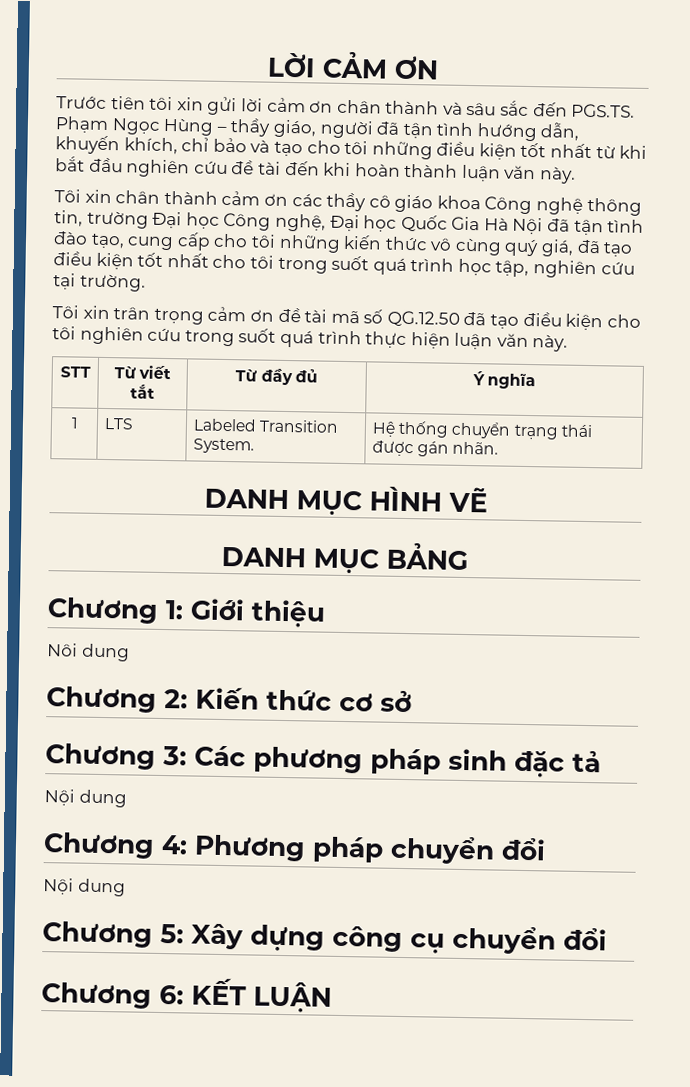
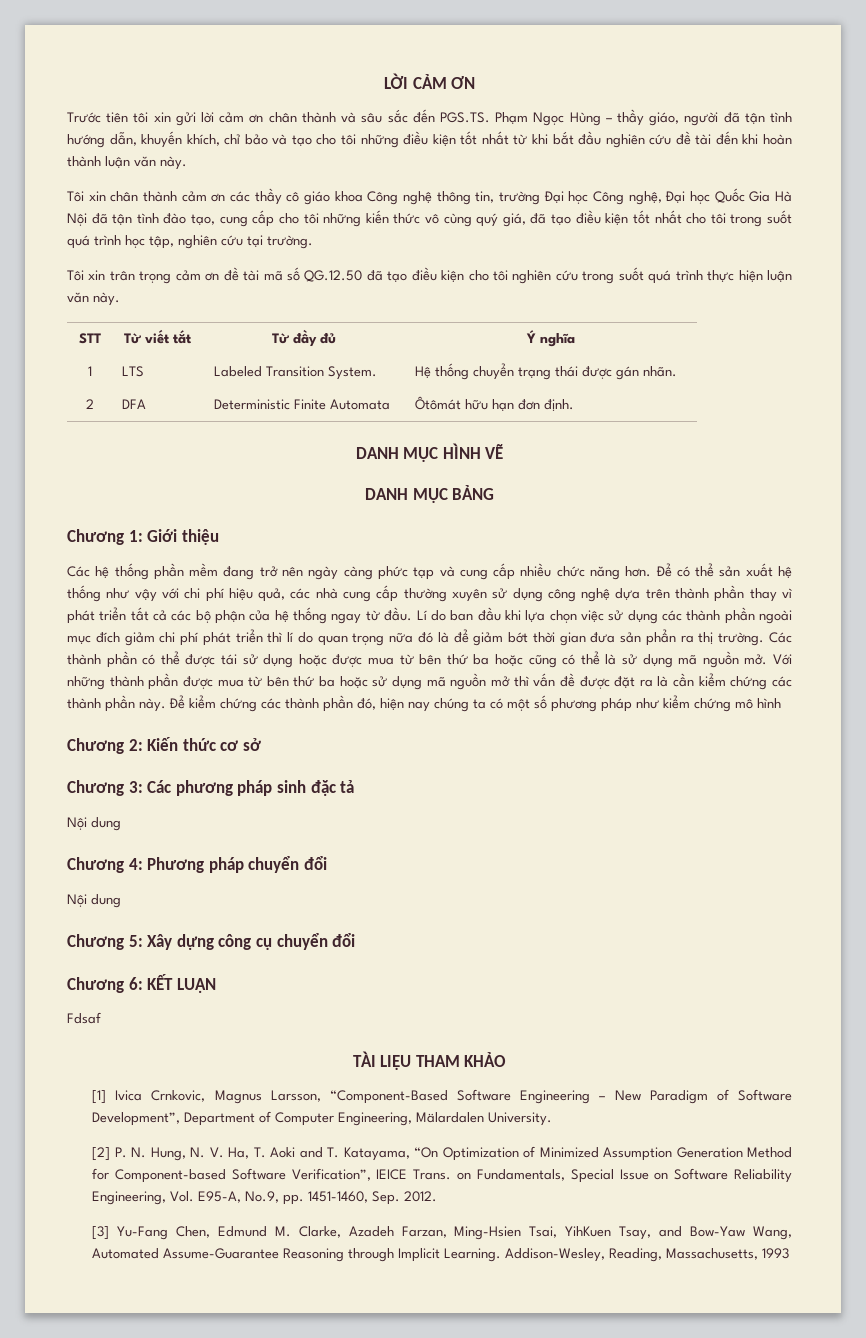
+ 2 | DFA | Deterministic Finite Automata | Ôtômát hữu hạn đơn định.
- Nôi dung
+ Các hệ thống phần mềm đang trở nên ngày càng phức tạp và cung cấp nhiều chức năng hơn. Để có thể sản xuất hệ thống như vậy với chi phí hiệu quả, các nhà cung cấp thường xuyên sử dụng công nghệ dựa trên thành phần thay vì phát triển tất cả các bộ phận của hệ thống ngay từ đầu. Lí do ban đầu khi lựa chọn việc sử dụng các thành phần ngoài mục đích giảm chi phí phát triển thì lí do quan trọng nữa đó là để giảm bớt thời gian đưa sản phẩn ra thị trường. Các thành phần có thể được tái sử dụng hoặc được mua từ bên thứ ba hoặc cũng có thể là sử dụng mã nguồn mở. Với những thành phần được mua từ bên thứ ba hoặc sử dụng mã nguồn mở thì vấn đề được đặt ra là cần kiểm chứng các thành phần này. Để kiểm chứng các thành phần đó, hiện nay chúng ta có một số phương pháp như kiểm chứng mô hình
+ Fdsaf
+ TÀI LIỆU THAM KHẢO
+ [1] Ivica Crnkovic, Magnus Larsson, “Component-Based Software Engineering – New Paradigm of Software Development”, Department of Computer Engineering, Mälardalen University.
+ [2] P. N. Hung, N. V. Ha, T. Aoki and T. Katayama, “On Optimization of Minimized Assumption Generation Method for Component-based Software Verification”, IEICE Trans. on Fundamentals, Special Issue on Software Reliability Engineering, Vol. E95-A, No.9, pp. 1451-1460, Sep. 2012.
+ [3] Yu-Fang Chen, Edmund M. Clarke, Azadeh Farzan, Ming-Hsien Tsai, YihKuen Tsay, and Bow-Yaw Wang, Automated Assume-Guarantee Reasoning through Implicit Learning. Addison-Wesley, Reading, Massachusetts, 1993

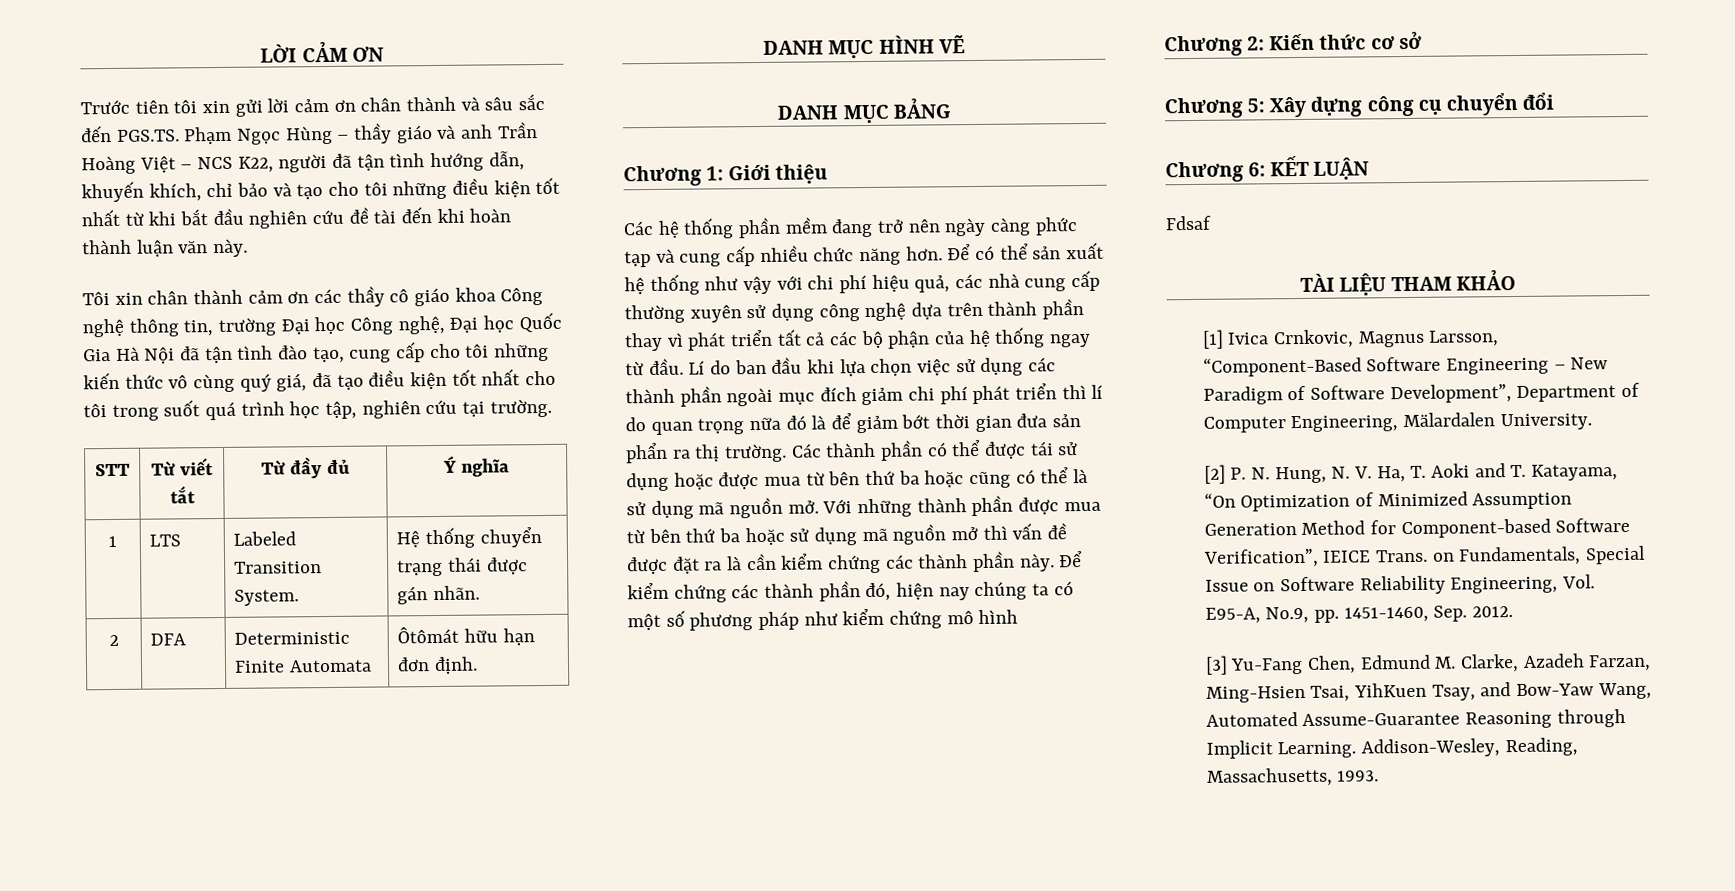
- Trước tiên tôi xin gửi lời cảm ơn chân thành và sâu sắc đến PGS.TS. Phạm Ngọc Hùng – thầy giáo, người đã tận tình hướng dẫn, khuyến khích, chỉ bảo và tạo cho tôi những điều kiện tốt nhất từ khi bắt đầu nghiên cứu đề tài đến khi hoàn thành luận văn này.
+ Trước tiên tôi xin gửi lời cảm ơn chân thành và sâu sắc đến PGS.TS. Phạm Ngọc Hùng – thầy giáo và anh Trần Hoàng Việt – NCS K22, người đã tận tình hướng dẫn, khuyến khích, chỉ bảo và tạo cho tôi những điều kiện tốt nhất từ khi bắt đầu nghiên cứu đề tài đến khi hoàn thành luận văn này.
- Tôi xin trân trọng cảm ơn đề tài mã số QG.12.50 đã tạo điều kiện cho tôi nghiên cứu trong suốt quá trình thực hiện luận văn này.
- Chương 3: Các phương pháp sinh đặc tả
- Nội dung
- Chương 4: Phương pháp chuyển đổi
- Nội dung
- Addison-Wesley, Reading, Massachusetts, 1993
+ Addison-Wesley, Reading, Massachusetts, 1993.

